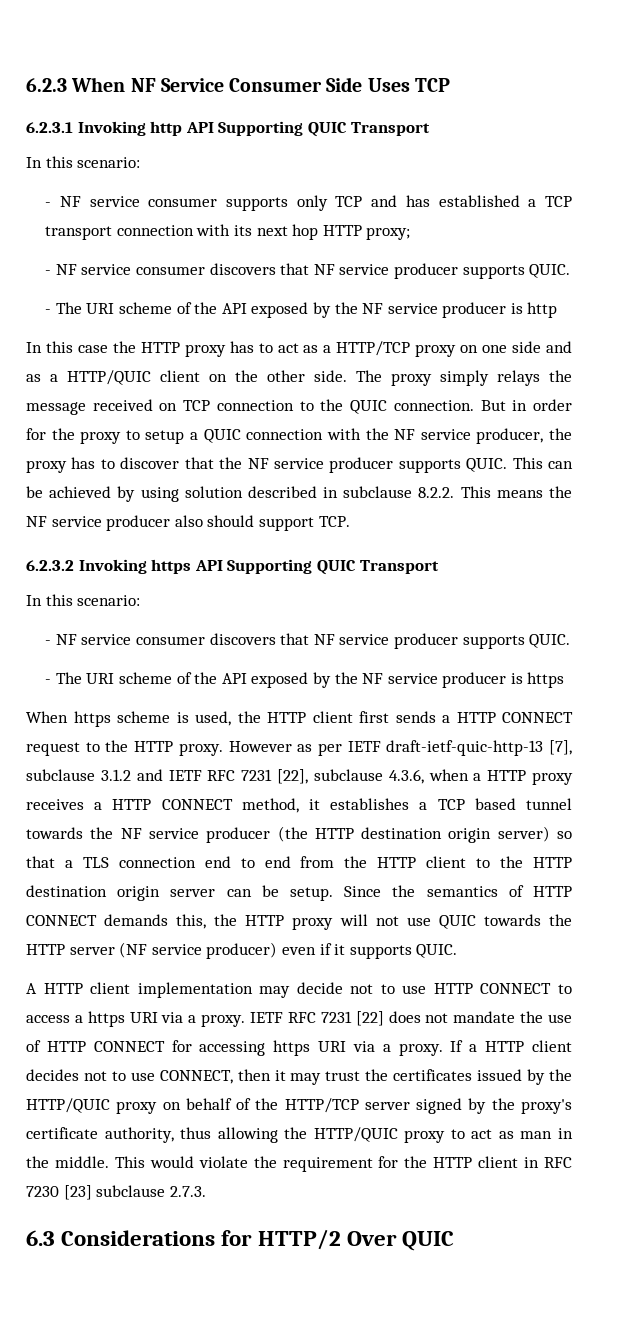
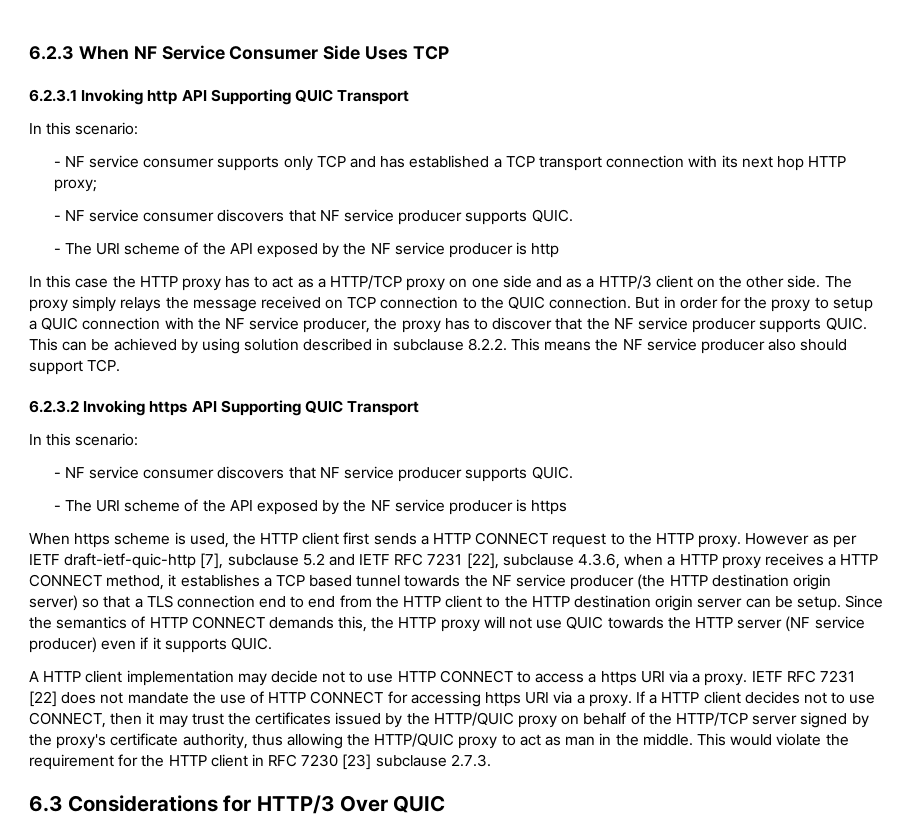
- In this case the HTTP proxy has to act as a HTTP/TCP proxy on one side and as a HTTP/QUIC client on the other side.
+ In this case the HTTP proxy has to act as a HTTP/TCP proxy on one side and as a HTTP/3 client on the other side.
- However as per IETF draft-ietf-quic-http-13 [7], subclause 3.1.2 and IETF RFC 7231 [22], subclause 4.3.6, when a HTTP proxy receives a HTTP CONNECT method, it establishes a TCP based tunnel towards the NF service producer (the HTTP destination origin server) so that a TLS connection end to end from the HTTP client to the HTTP destination origin server can be setup.
+ However as per IETF draft-ietf-quic-http [7], subclause 5.2 and IETF RFC 7231 [22], subclause 4.3.6, when a HTTP proxy receives a HTTP CONNECT method, it establishes a TCP based tunnel towards the NF service producer (the HTTP destination origin server) so that a TLS connection end to end from the HTTP client to the HTTP destination origin server can be setup.
- 6.3 Considerations for HTTP/2 Over QUIC
+ 6.3 Considerations for HTTP/3 Over QUIC

